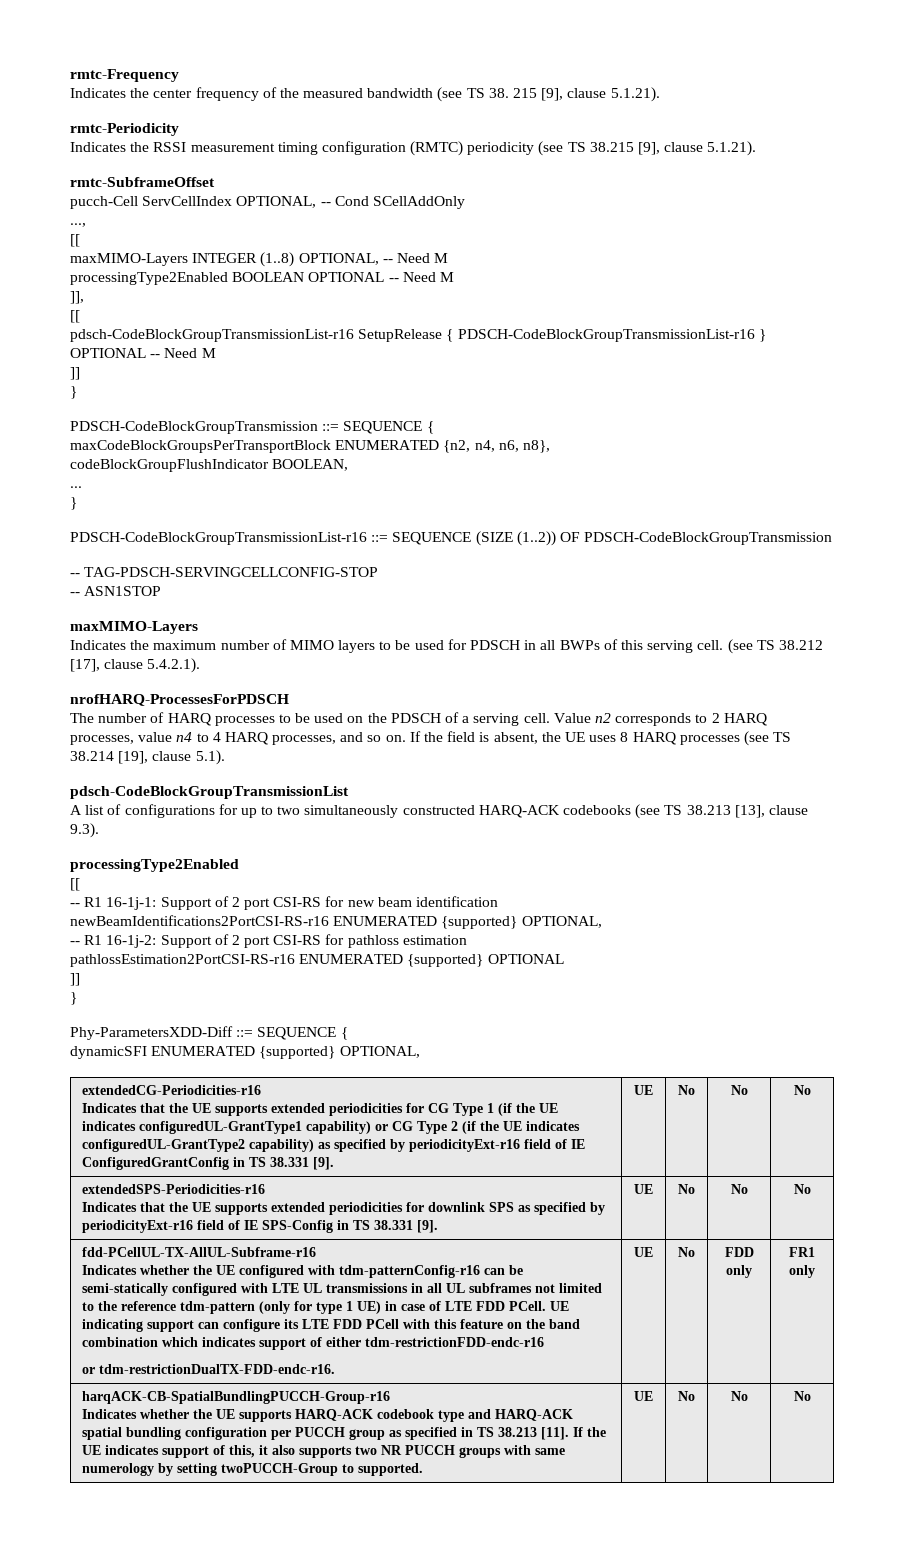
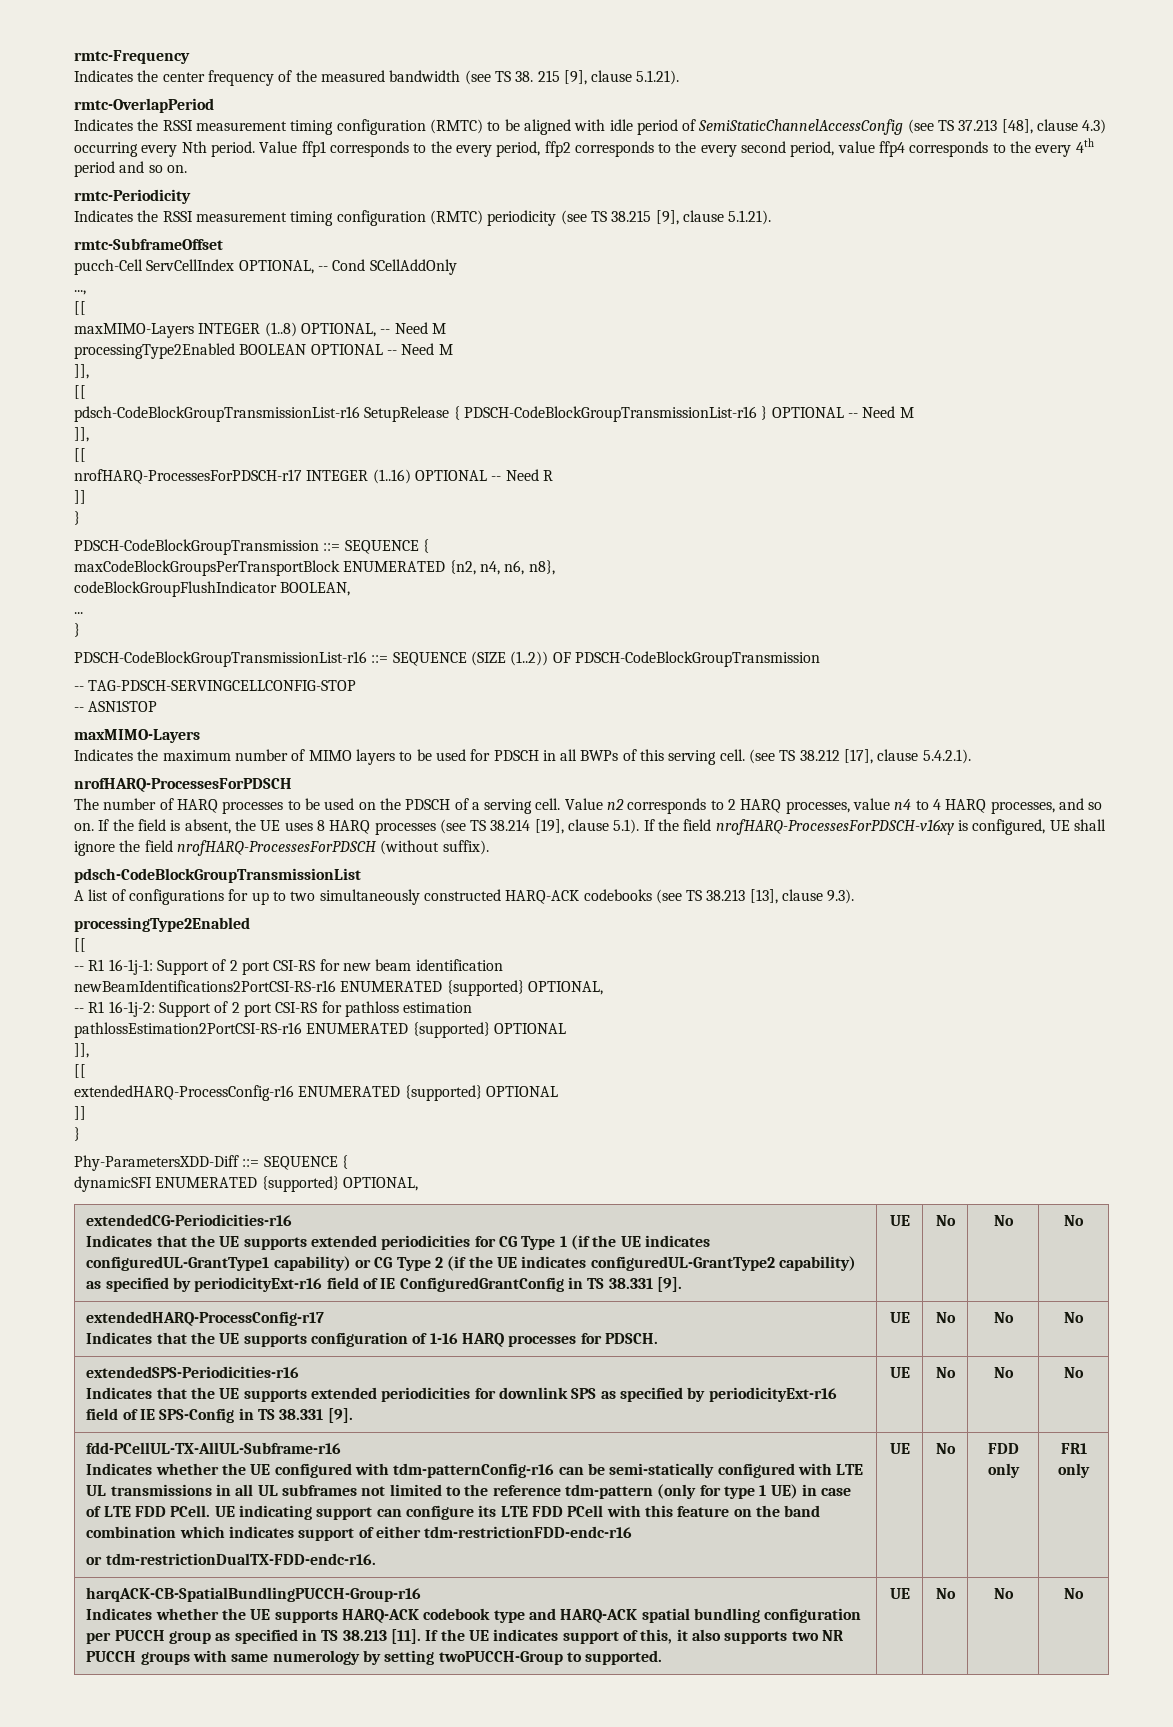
+ rmtc-OverlapPeriod
+ Indicates the RSSI measurement timing configuration (RMTC) to be aligned with idle period of SemiStaticChannelAccessConfig (see TS 37.213 [48], clause 4.3) occurring every Nth period. Value ffp1 corresponds to the every period, ffp2 corresponds to the every second period, value ffp4 corresponds to the every 4th period and so on.
  pdsch-CodeBlockGroupTransmissionList-r16 SetupRelease { PDSCH-CodeBlockGroupTransmissionList-r16 } OPTIONAL -- Need M
+ ]],
+ [[
+ nrofHARQ-ProcessesForPDSCH-r17 INTEGER (1..16) OPTIONAL -- Need R
- If the field is absent, the UE uses 8 HARQ processes (see TS 38.214 [19], clause 5.1).
+ If the field is absent, the UE uses 8 HARQ processes (see TS 38.214 [19], clause 5.1). If the field nrofHARQ-ProcessesForPDSCH-v16xy is configured, UE shall ignore the field nrofHARQ-ProcessesForPDSCH (without suffix).
  pathlossEstimation2PortCSI-RS-r16 ENUMERATED {supported} OPTIONAL
+ ]],
+ [[
+ extendedHARQ-ProcessConfig-r16 ENUMERATED {supported} OPTIONAL
+ extendedHARQ-ProcessConfig-r17
+ Indicates that the UE supports configuration of 1-16 HARQ processes for PDSCH. | UE | No | No | No

